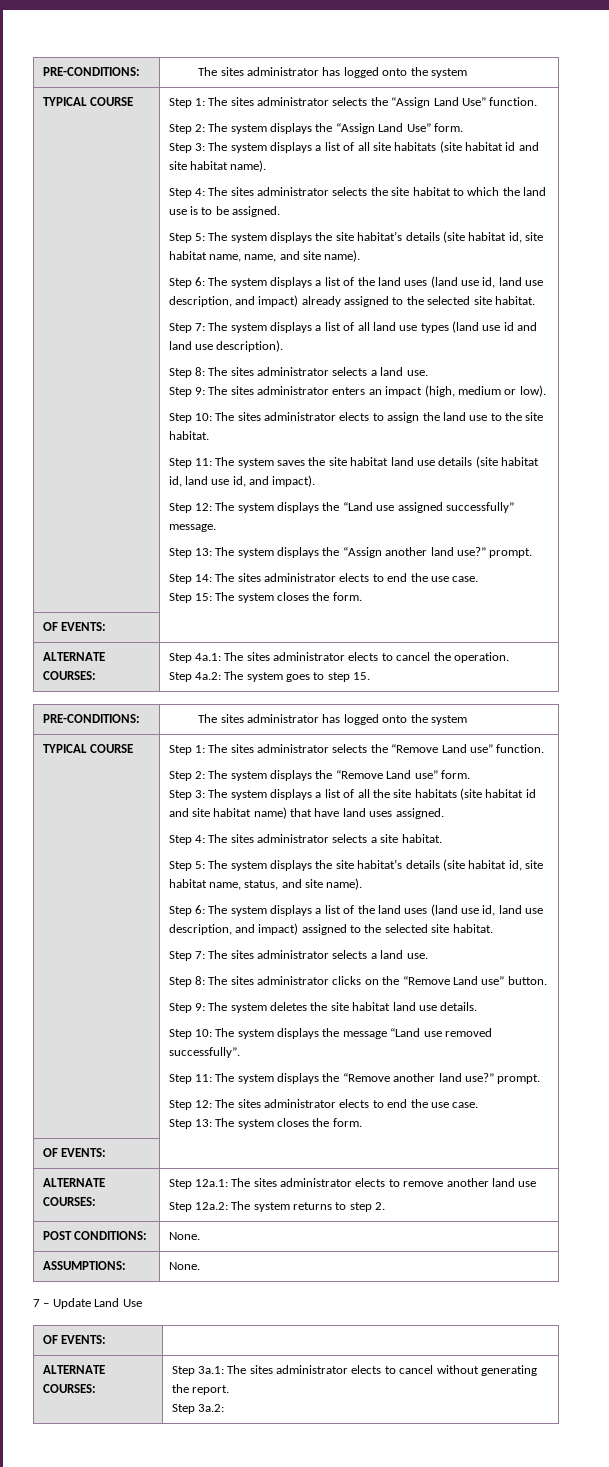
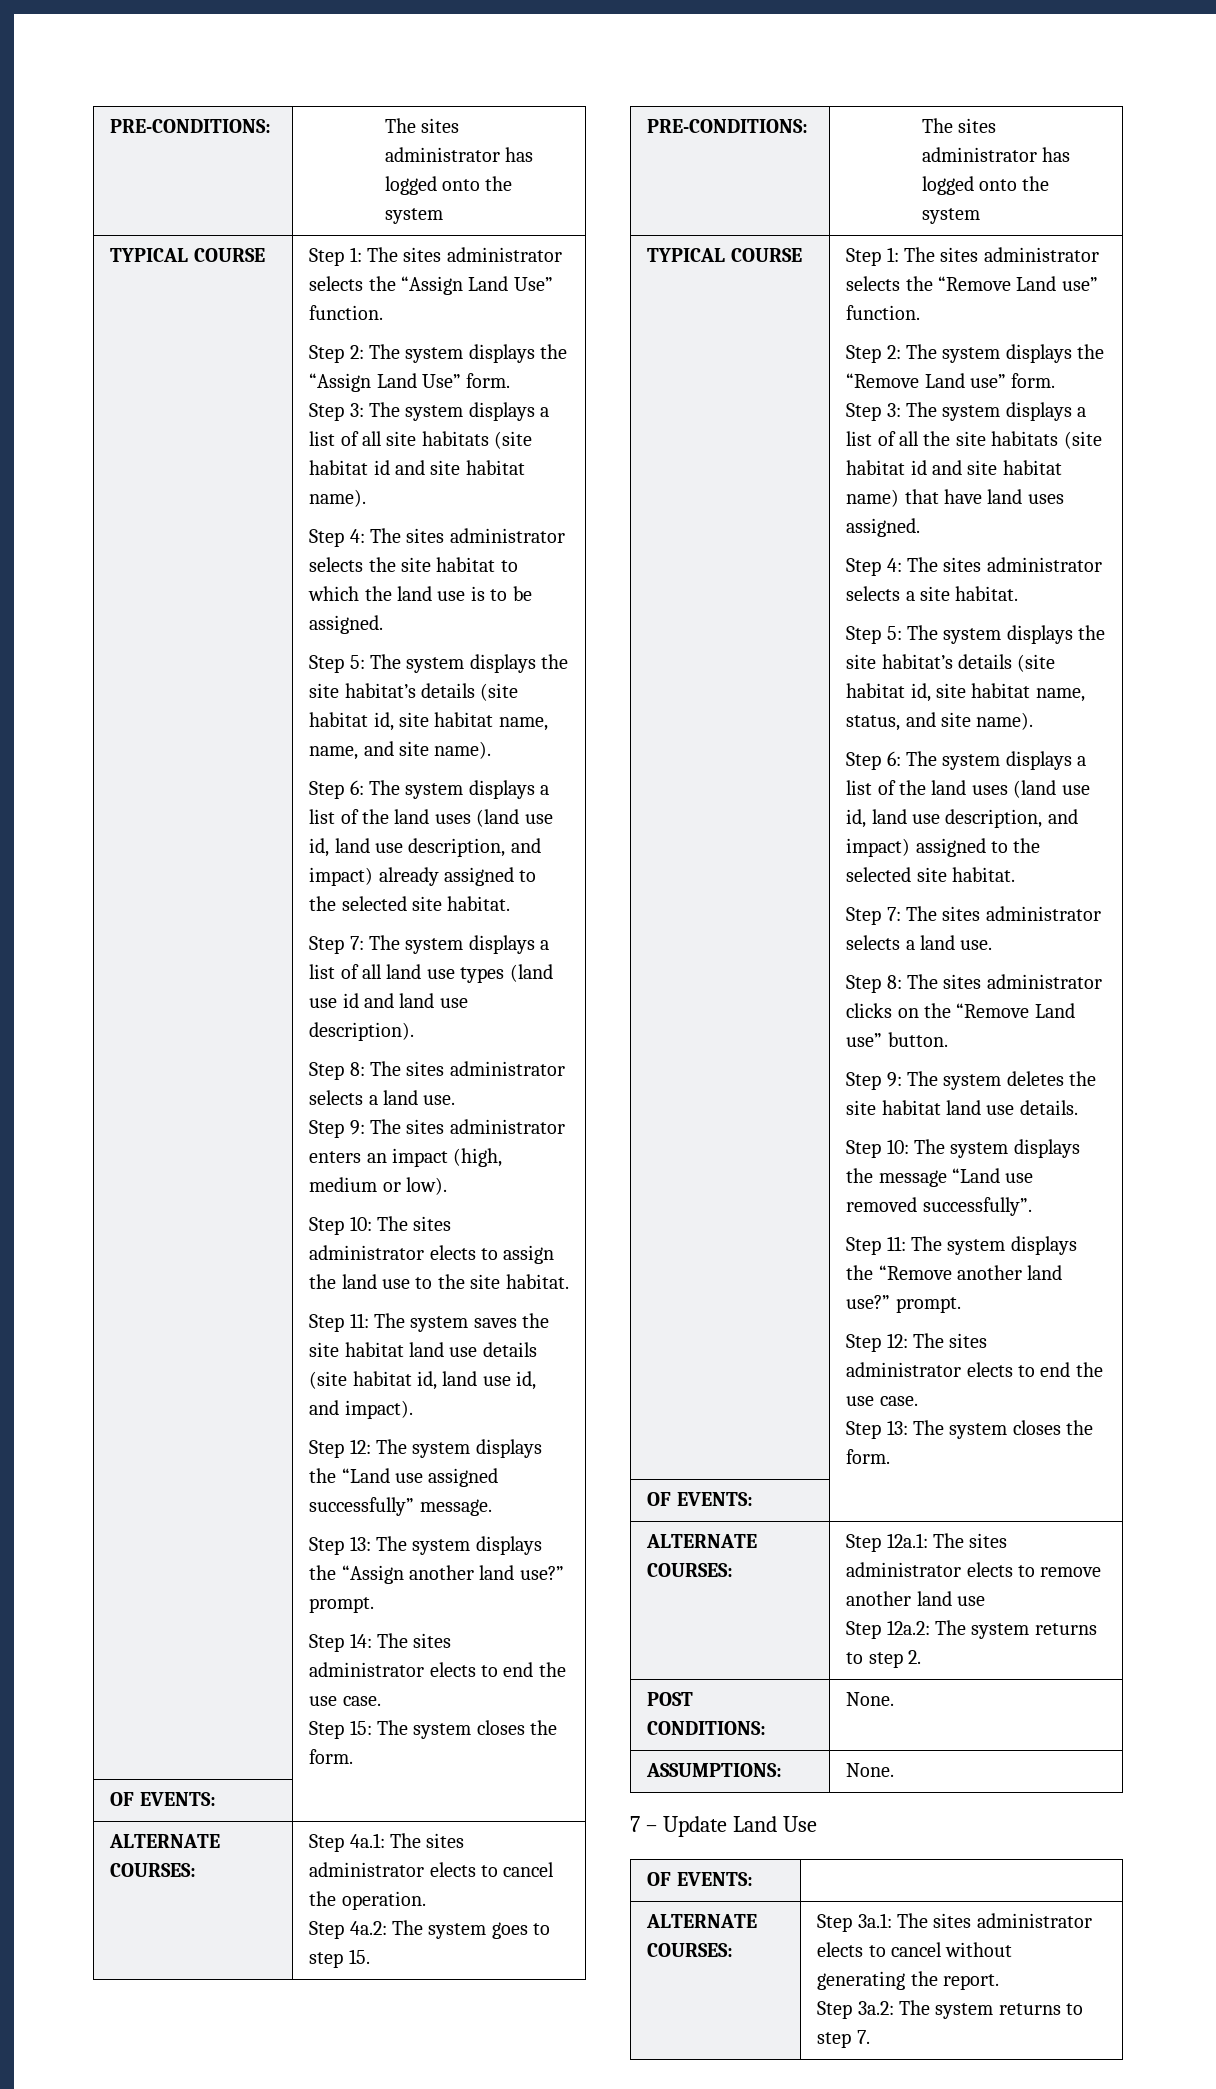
  ALTERNATE COURSES: | Step 3a.1: The sites administrator elects to cancel without generating the report.
- Step 3a.2:
+ Step 3a.2: The system returns to step 7.

